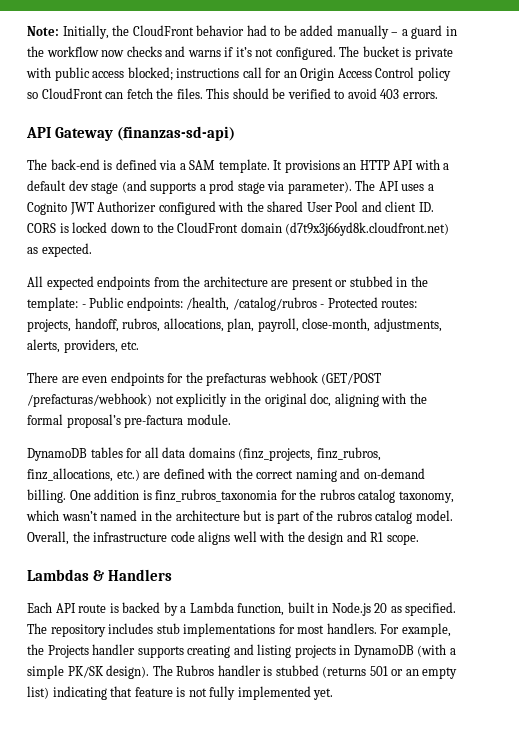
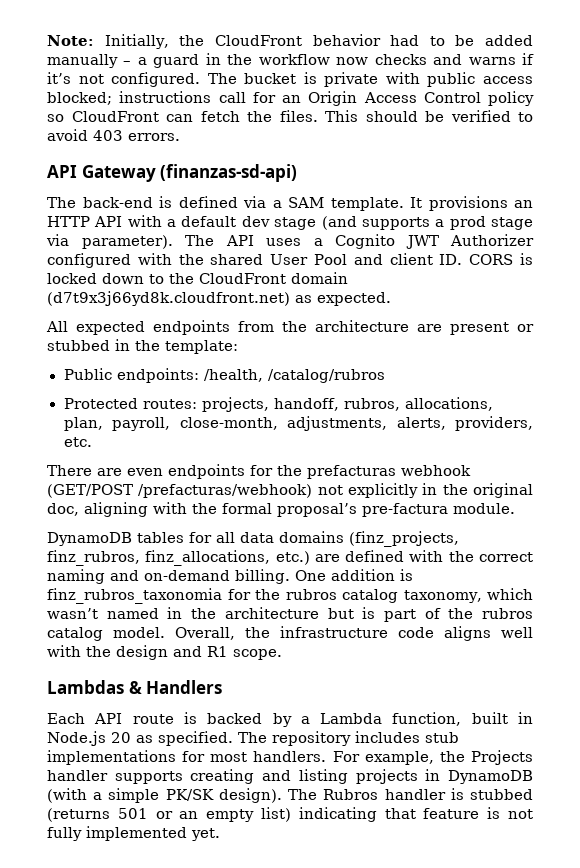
- All expected endpoints from the architecture are present or stubbed in the template: - Public endpoints: /health, /catalog/rubros - Protected routes: projects, handoff, rubros, allocations, plan, payroll, close-month, adjustments, alerts, providers, etc.
+ All expected endpoints from the architecture are present or stubbed in the template:
+ Public endpoints: /health, /catalog/rubros
+ Protected routes: projects, handoff, rubros, allocations, plan, payroll, close-month, adjustments, alerts, providers, etc.

